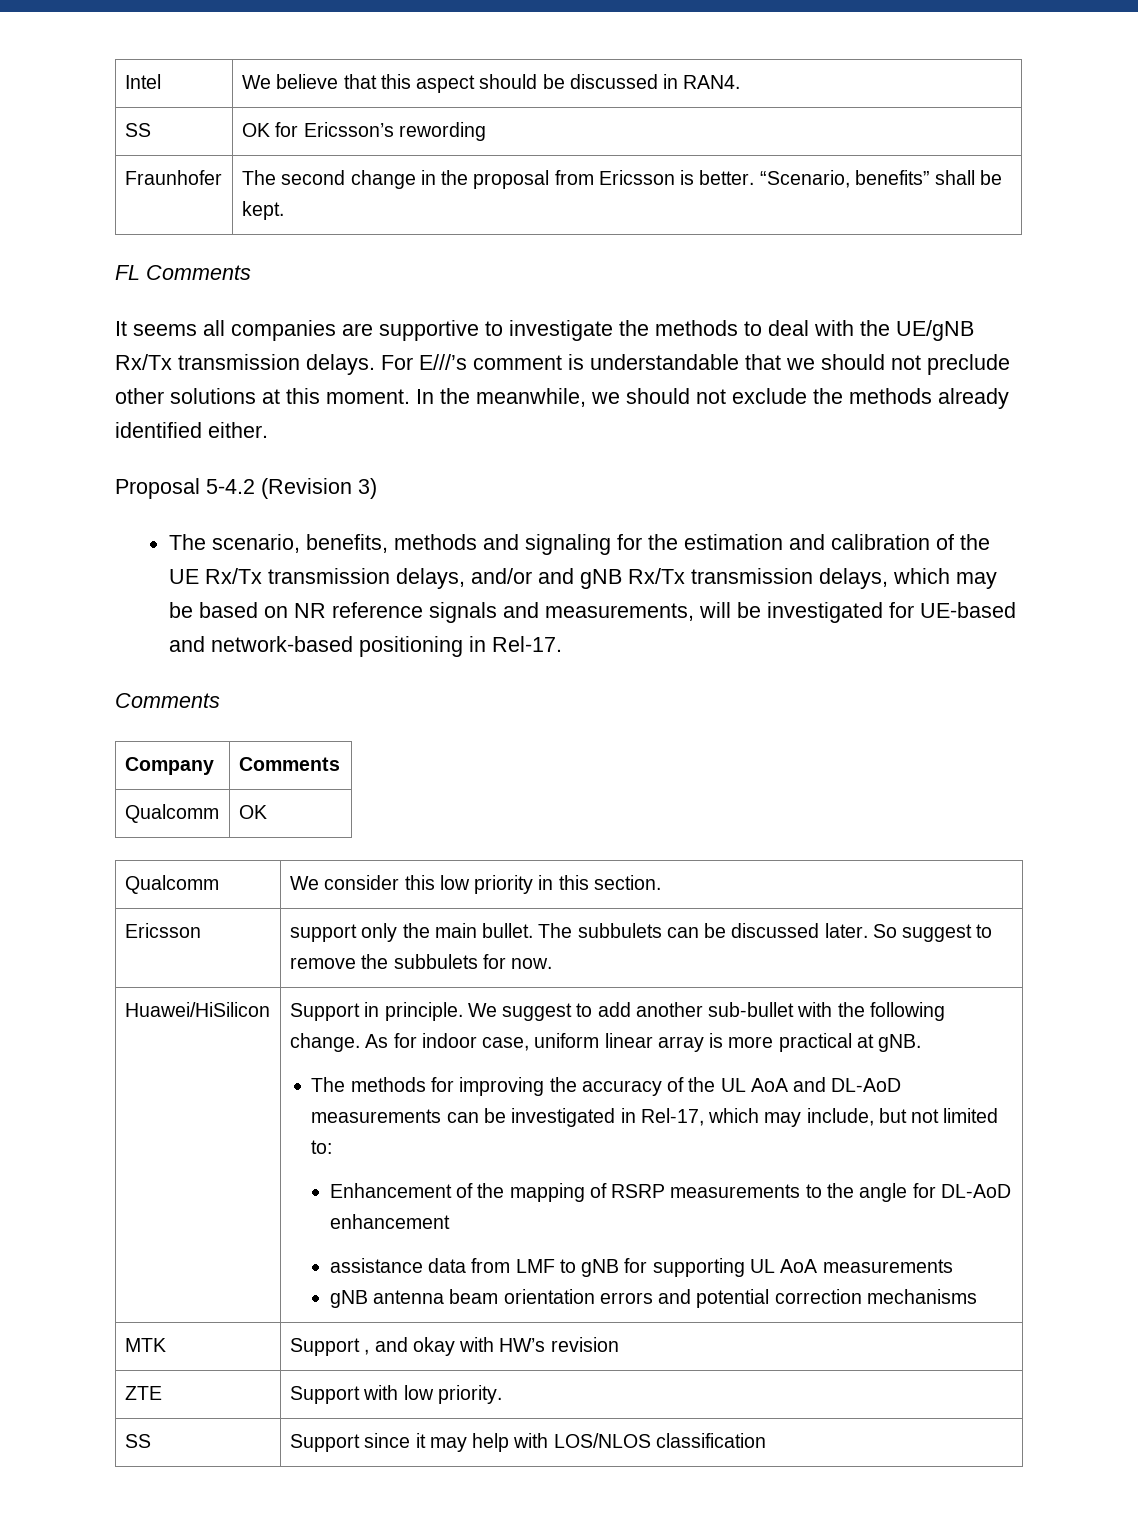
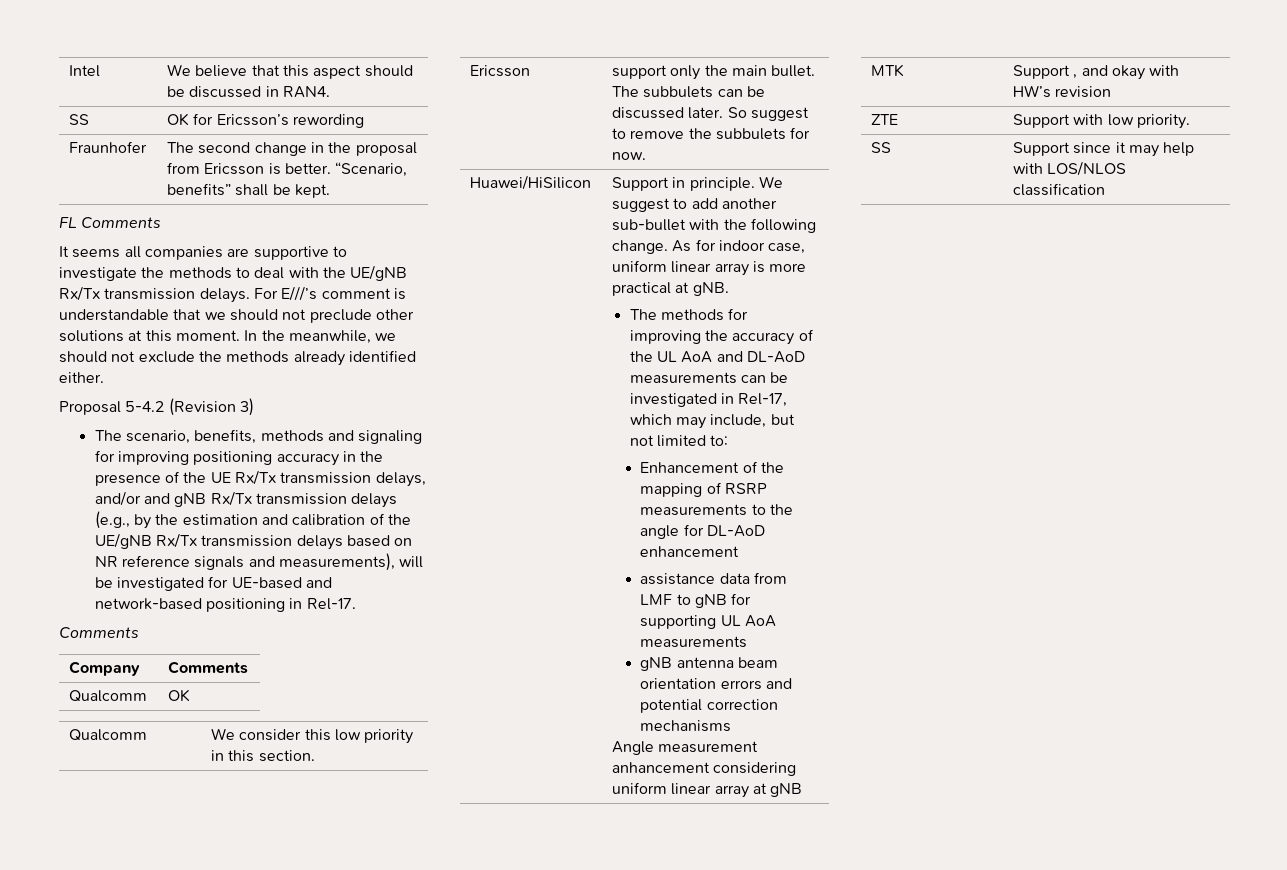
- The scenario, benefits, methods and signaling for the estimation and calibration of the UE Rx/Tx transmission delays, and/or and gNB Rx/Tx transmission delays, which may be based on NR reference signals and measurements, will be investigated for UE-based and network-based positioning in Rel-17.
+ The scenario, benefits, methods and signaling for improving positioning accuracy in the presence of the UE Rx/Tx transmission delays, and/or and gNB Rx/Tx transmission delays (e.g., by the estimation and calibration of the UE/gNB Rx/Tx transmission delays based on NR reference signals and measurements), will be investigated for UE-based and network-based positioning in Rel-17.
+ Angle measurement anhancement considering uniform linear array at gNB

